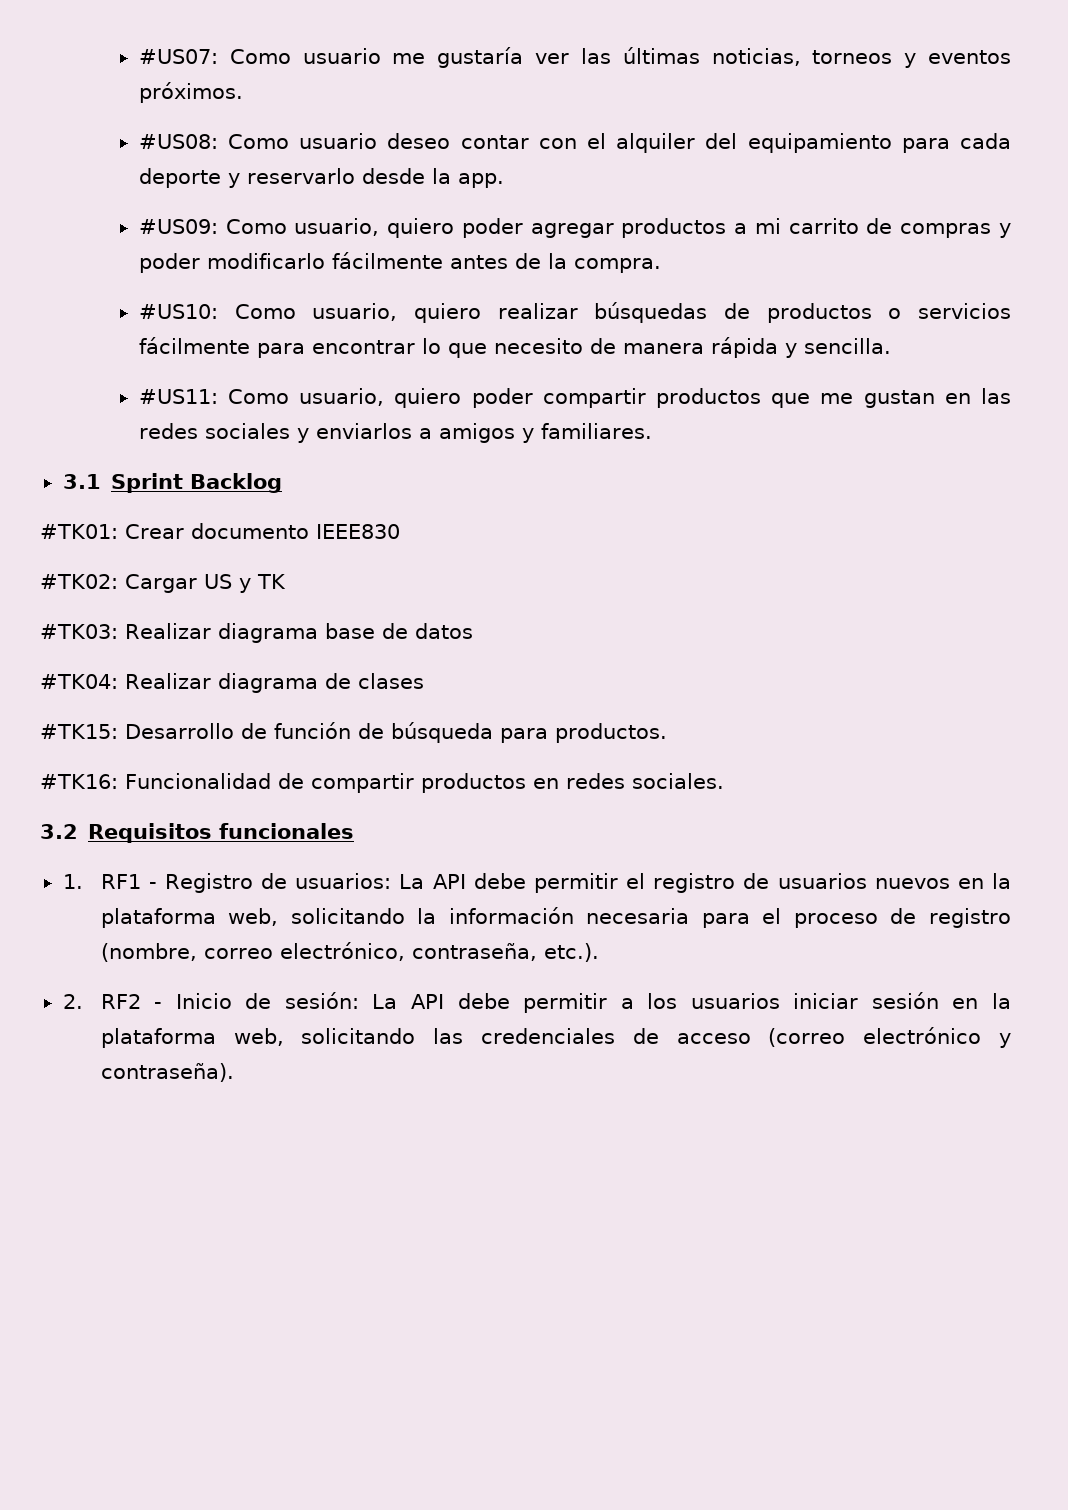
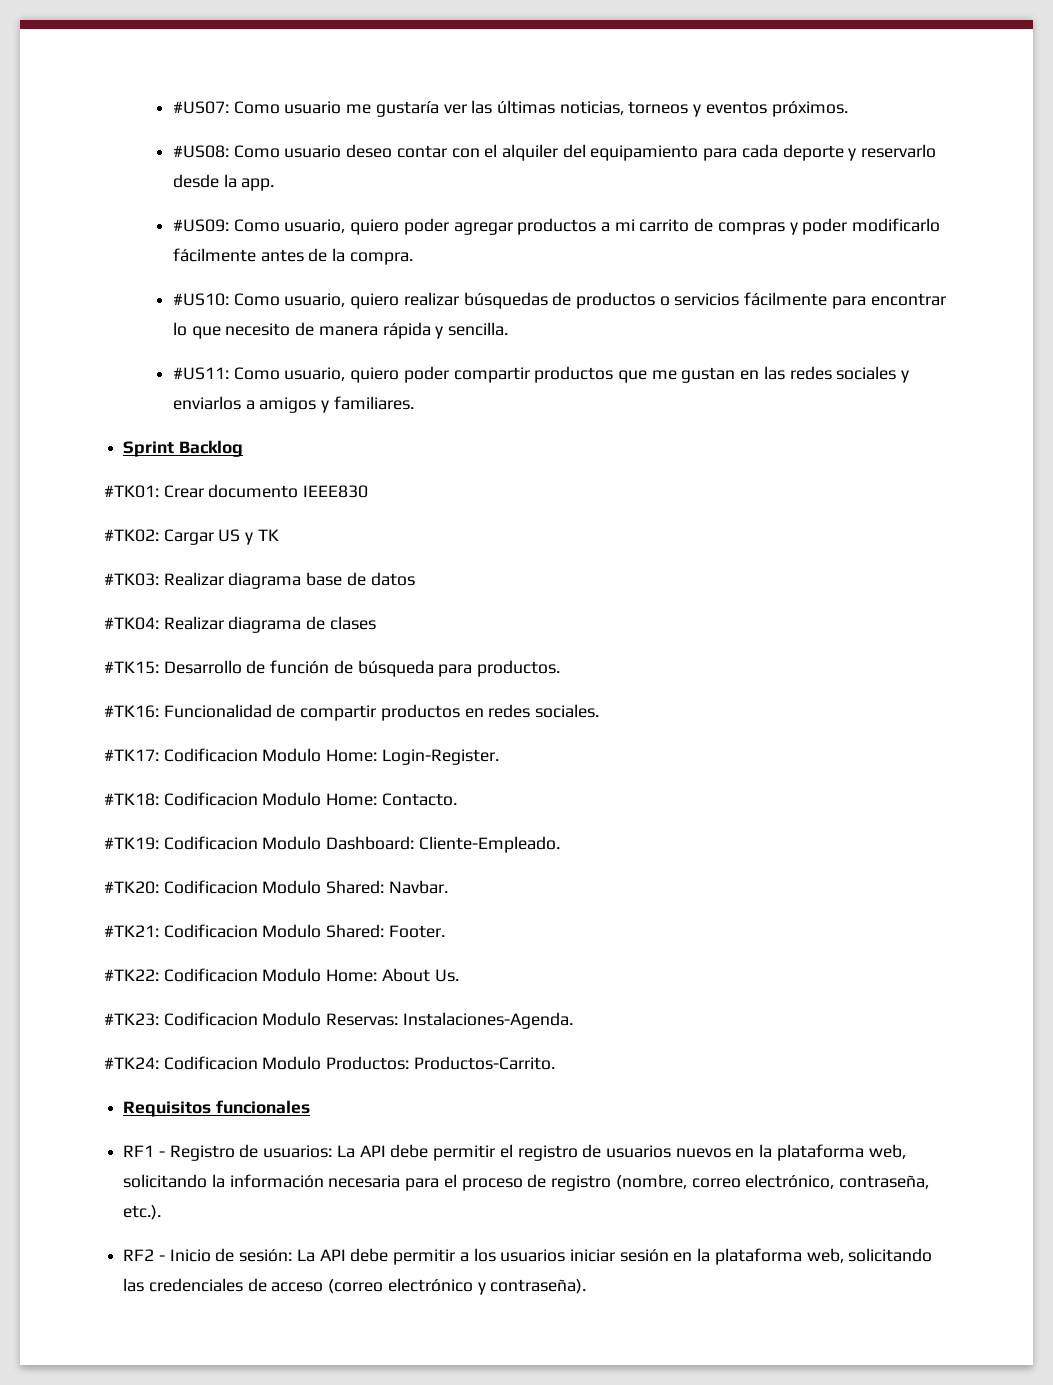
- 3.1 Sprint Backlog
+ Sprint Backlog
- 3.2 Requisitos funcionales
+ #TK17: Codificacion Modulo Home: Login-Register.
+ #TK18: Codificacion Modulo Home: Contacto.
+ #TK19: Codificacion Modulo Dashboard: Cliente-Empleado.
+ #TK20: Codificacion Modulo Shared: Navbar.
+ #TK21: Codificacion Modulo Shared: Footer.
+ #TK22: Codificacion Modulo Home: About Us.
+ #TK23: Codificacion Modulo Reservas: Instalaciones-Agenda.
+ #TK24: Codificacion Modulo Productos: Productos-Carrito.
+ Requisitos funcionales
- 1. RF1 - Registro de usuarios: La API debe permitir el registro de usuarios nuevos en la plataforma web, solicitando la información necesaria para el proceso de registro (nombre, correo electrónico, contraseña, etc.).
+ RF1 - Registro de usuarios: La API debe permitir el registro de usuarios nuevos en la plataforma web, solicitando la información necesaria para el proceso de registro (nombre, correo electrónico, contraseña, etc.).
- 2. RF2 - Inicio de sesión: La API debe permitir a los usuarios iniciar sesión en la plataforma web, solicitando las credenciales de acceso (correo electrónico y contraseña).
+ RF2 - Inicio de sesión: La API debe permitir a los usuarios iniciar sesión en la plataforma web, solicitando las credenciales de acceso (correo electrónico y contraseña).

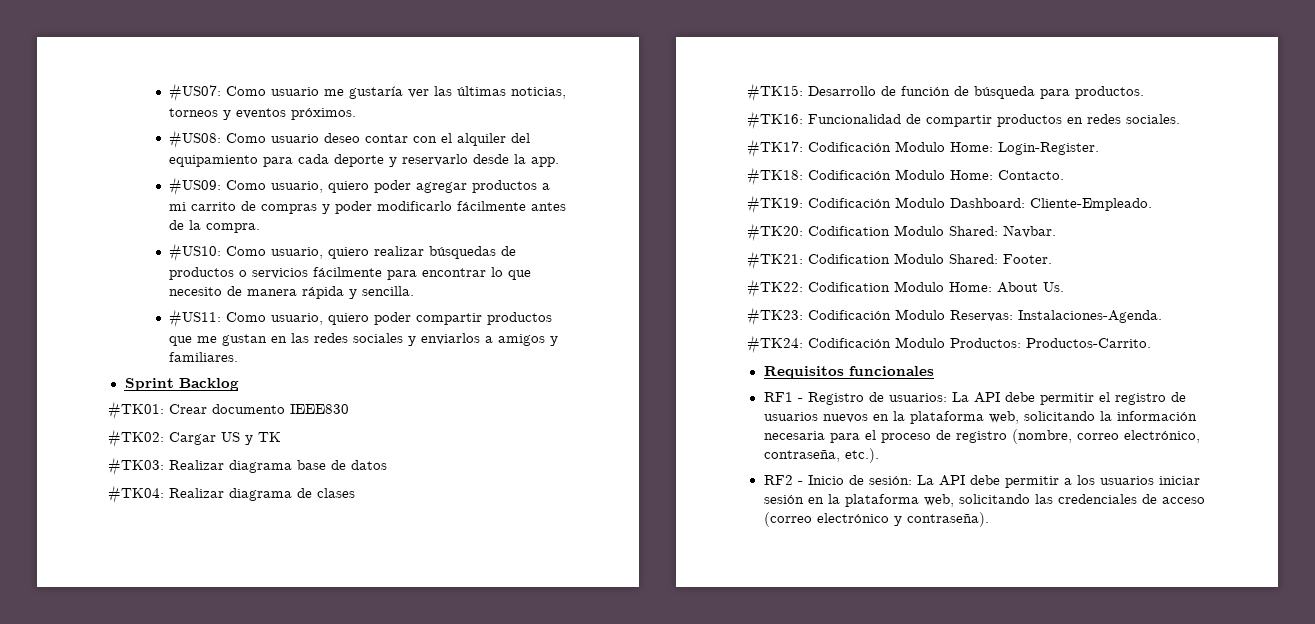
- #TK17: Codificacion Modulo Home: Login-Register.
+ #TK17: Codificación Modulo Home: Login-Register.
- #TK18: Codificacion Modulo Home: Contacto.
+ #TK18: Codificación Modulo Home: Contacto.
- #TK19: Codificacion Modulo Dashboard: Cliente-Empleado.
+ #TK19: Codificación Modulo Dashboard: Cliente-Empleado.
- #TK20: Codificacion Modulo Shared: Navbar.
+ #TK20: Codification Modulo Shared: Navbar.
- #TK21: Codificacion Modulo Shared: Footer.
+ #TK21: Codification Modulo Shared: Footer.
- #TK22: Codificacion Modulo Home: About Us.
+ #TK22: Codification Modulo Home: About Us.
- #TK23: Codificacion Modulo Reservas: Instalaciones-Agenda.
+ #TK23: Codificación Modulo Reservas: Instalaciones-Agenda.
- #TK24: Codificacion Modulo Productos: Productos-Carrito.
+ #TK24: Codificación Modulo Productos: Productos-Carrito.

